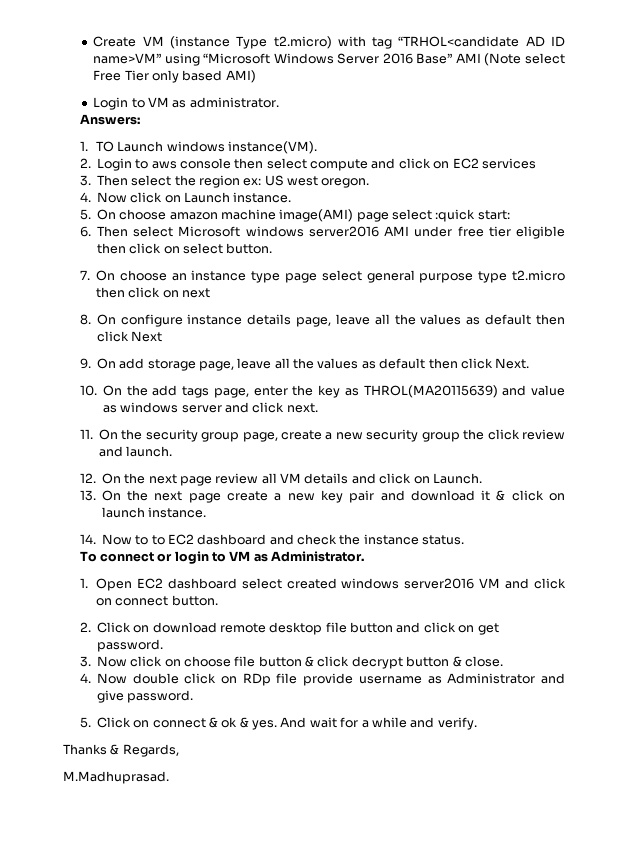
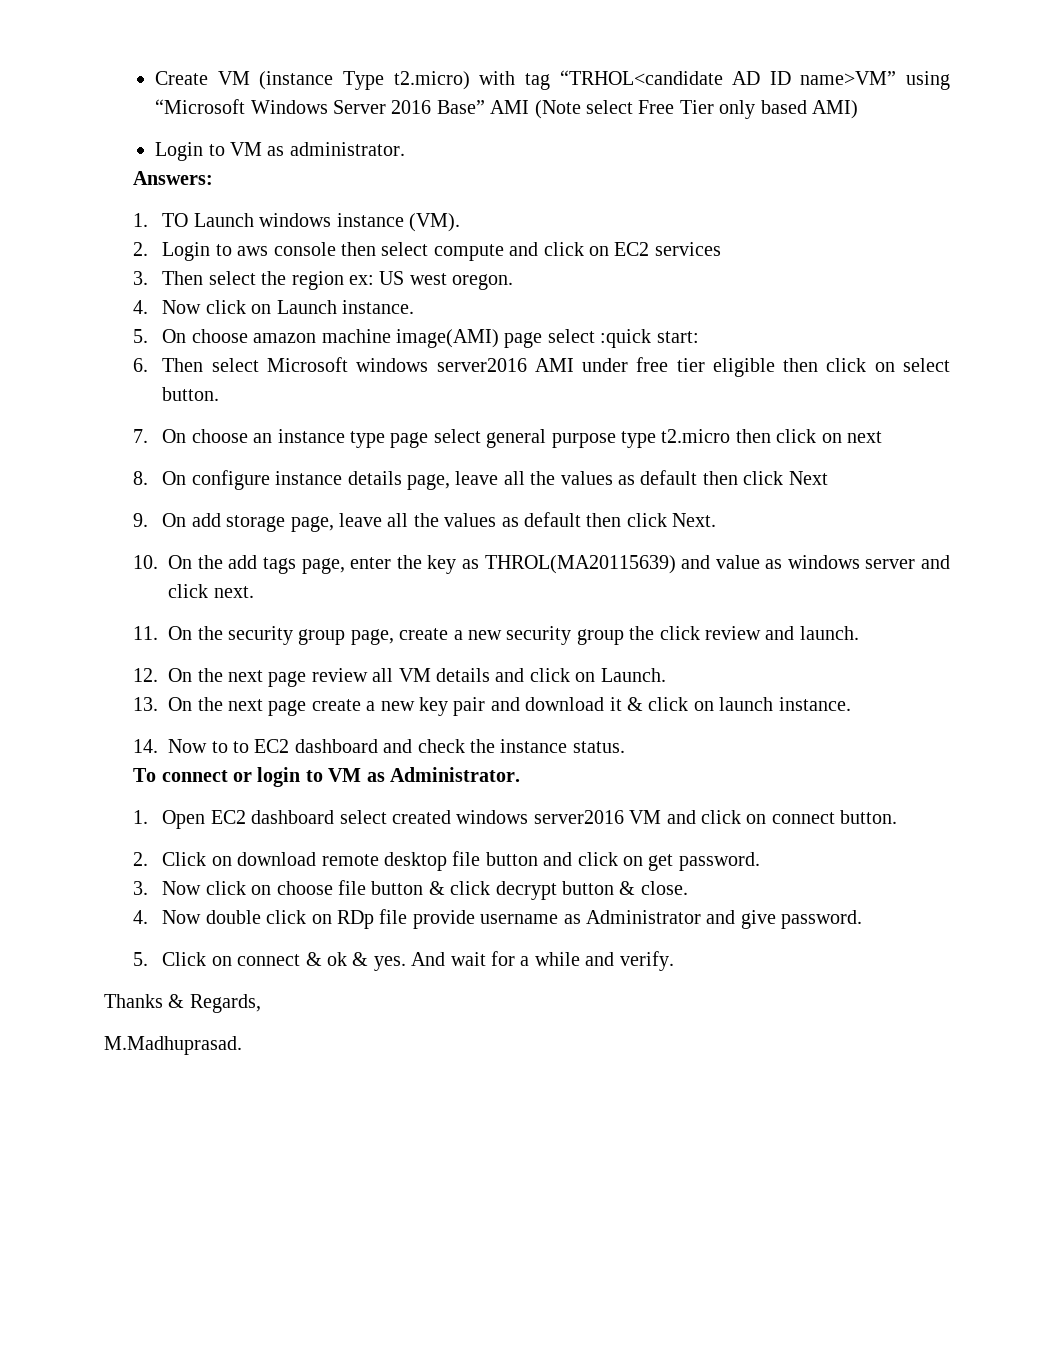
- 1. TO Launch windows instance(VM).
+ 1. TO Launch windows instance (VM).

